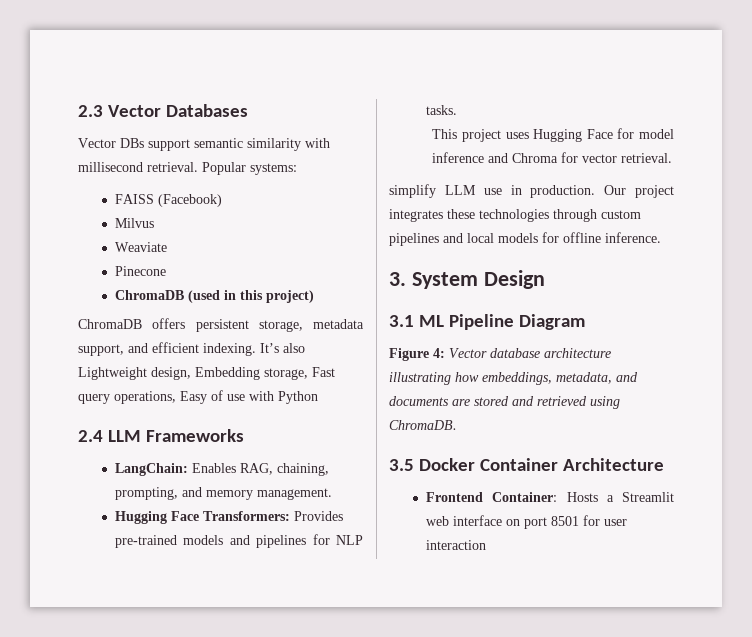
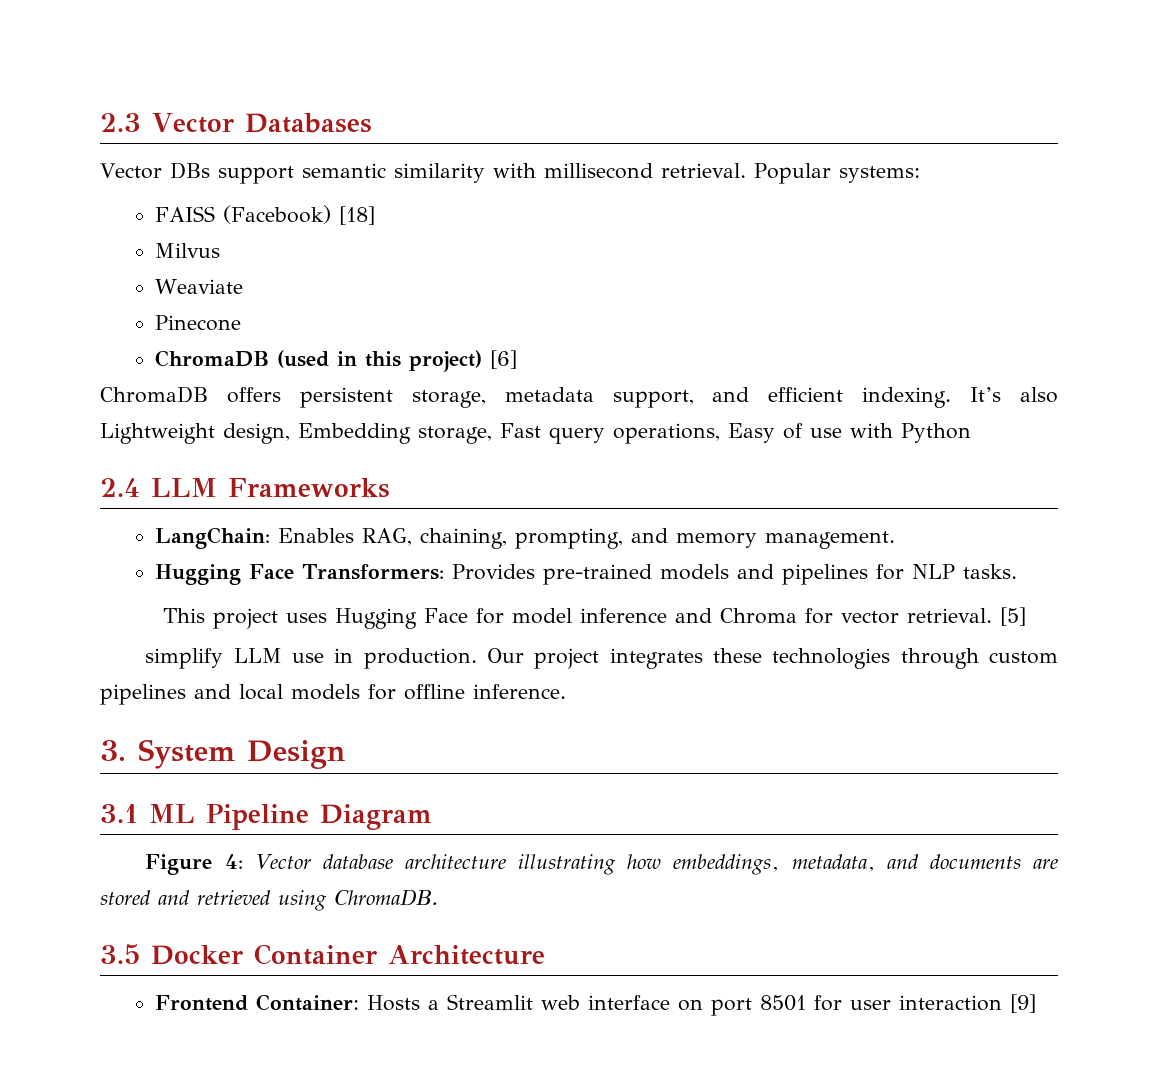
- FAISS (Facebook)
+ FAISS (Facebook) [18]
- ChromaDB (used in this project)
+ ChromaDB (used in this project) [6]
+ [5]
- Frontend Container: Hosts a Streamlit web interface on port 8501 for user interaction
+ Frontend Container: Hosts a Streamlit web interface on port 8501 for user interaction [9]

